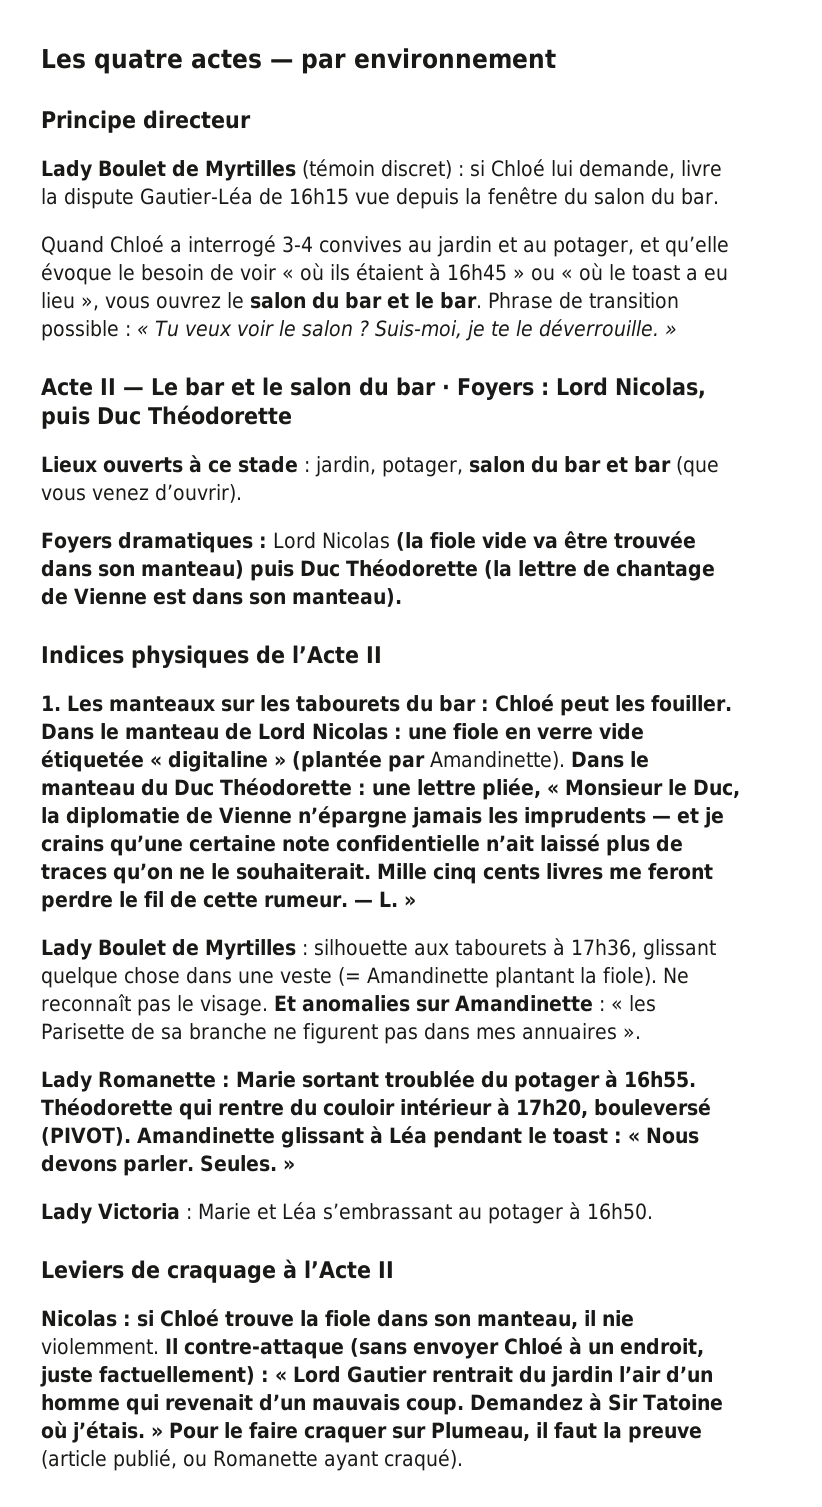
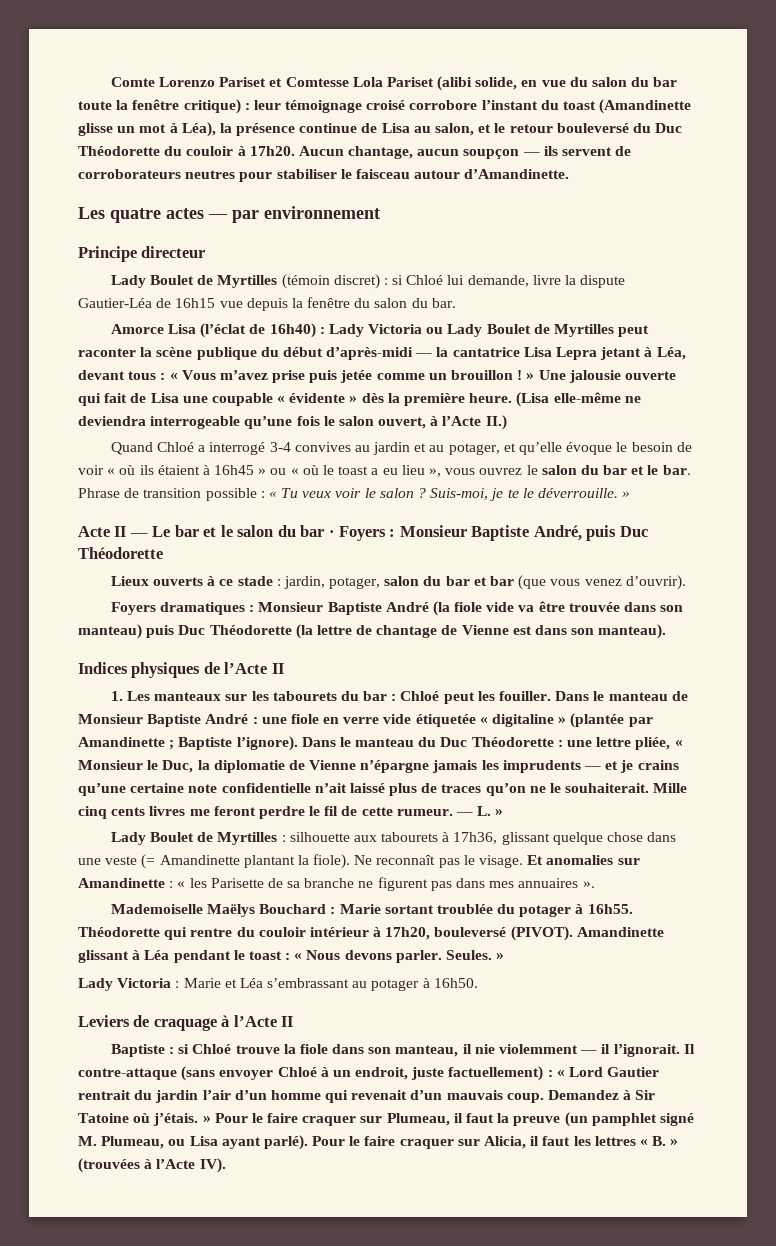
+ Comte Lorenzo Pariset et Comtesse Lola Pariset (alibi solide, en vue du salon du bar toute la fenêtre critique) : leur témoignage croisé corrobore l’instant du toast (Amandinette glisse un mot à Léa), la présence continue de Lisa au salon, et le retour bouleversé du Duc Théodorette du couloir à 17h20. Aucun chantage, aucun soupçon — ils servent de corroborateurs neutres pour stabiliser le faisceau autour d’Amandinette.
+ Amorce Lisa (l’éclat de 16h40) : Lady Victoria ou Lady Boulet de Myrtilles peut raconter la scène publique du début d’après-midi — la cantatrice Lisa Lepra jetant à Léa, devant tous : « Vous m’avez prise puis jetée comme un brouillon ! » Une jalousie ouverte qui fait de Lisa une coupable « évidente » dès la première heure. (Lisa elle-même ne deviendra interrogeable qu’une fois le salon ouvert, à l’Acte II.)
- Acte II — Le bar et le salon du bar · Foyers : Lord Nicolas, puis Duc Théodorette
+ Acte II — Le bar et le salon du bar · Foyers : Monsieur Baptiste André, puis Duc Théodorette
- Foyers dramatiques : Lord Nicolas (la fiole vide va être trouvée dans son manteau) puis Duc Théodorette (la lettre de chantage de Vienne est dans son manteau).
+ Foyers dramatiques : Monsieur Baptiste André (la fiole vide va être trouvée dans son manteau) puis Duc Théodorette (la lettre de chantage de Vienne est dans son manteau).
- Dans le manteau de Lord Nicolas : une fiole en verre vide étiquetée « digitaline » (plantée par Amandinette).
+ Dans le manteau de Monsieur Baptiste André : une fiole en verre vide étiquetée « digitaline » (plantée par Amandinette ; Baptiste l’ignore).
- Lady Romanette : Marie sortant troublée du potager à 16h55.
+ Mademoiselle Maëlys Bouchard : Marie sortant troublée du potager à 16h55.
- Nicolas : si Chloé trouve la fiole dans son manteau, il nie violemment.
+ Baptiste : si Chloé trouve la fiole dans son manteau, il nie violemment — il l’ignorait.
- Demandez à Sir Tatoine où j’étais. » Pour le faire craquer sur Plumeau, il faut la preuve (article publié, ou Romanette ayant craqué).
+ Demandez à Sir Tatoine où j’étais. » Pour le faire craquer sur Plumeau, il faut la preuve (un pamphlet signé M. Plumeau, ou Lisa ayant parlé). Pour le faire craquer sur Alicia, il faut les lettres « B. » (trouvées à l’Acte IV).

